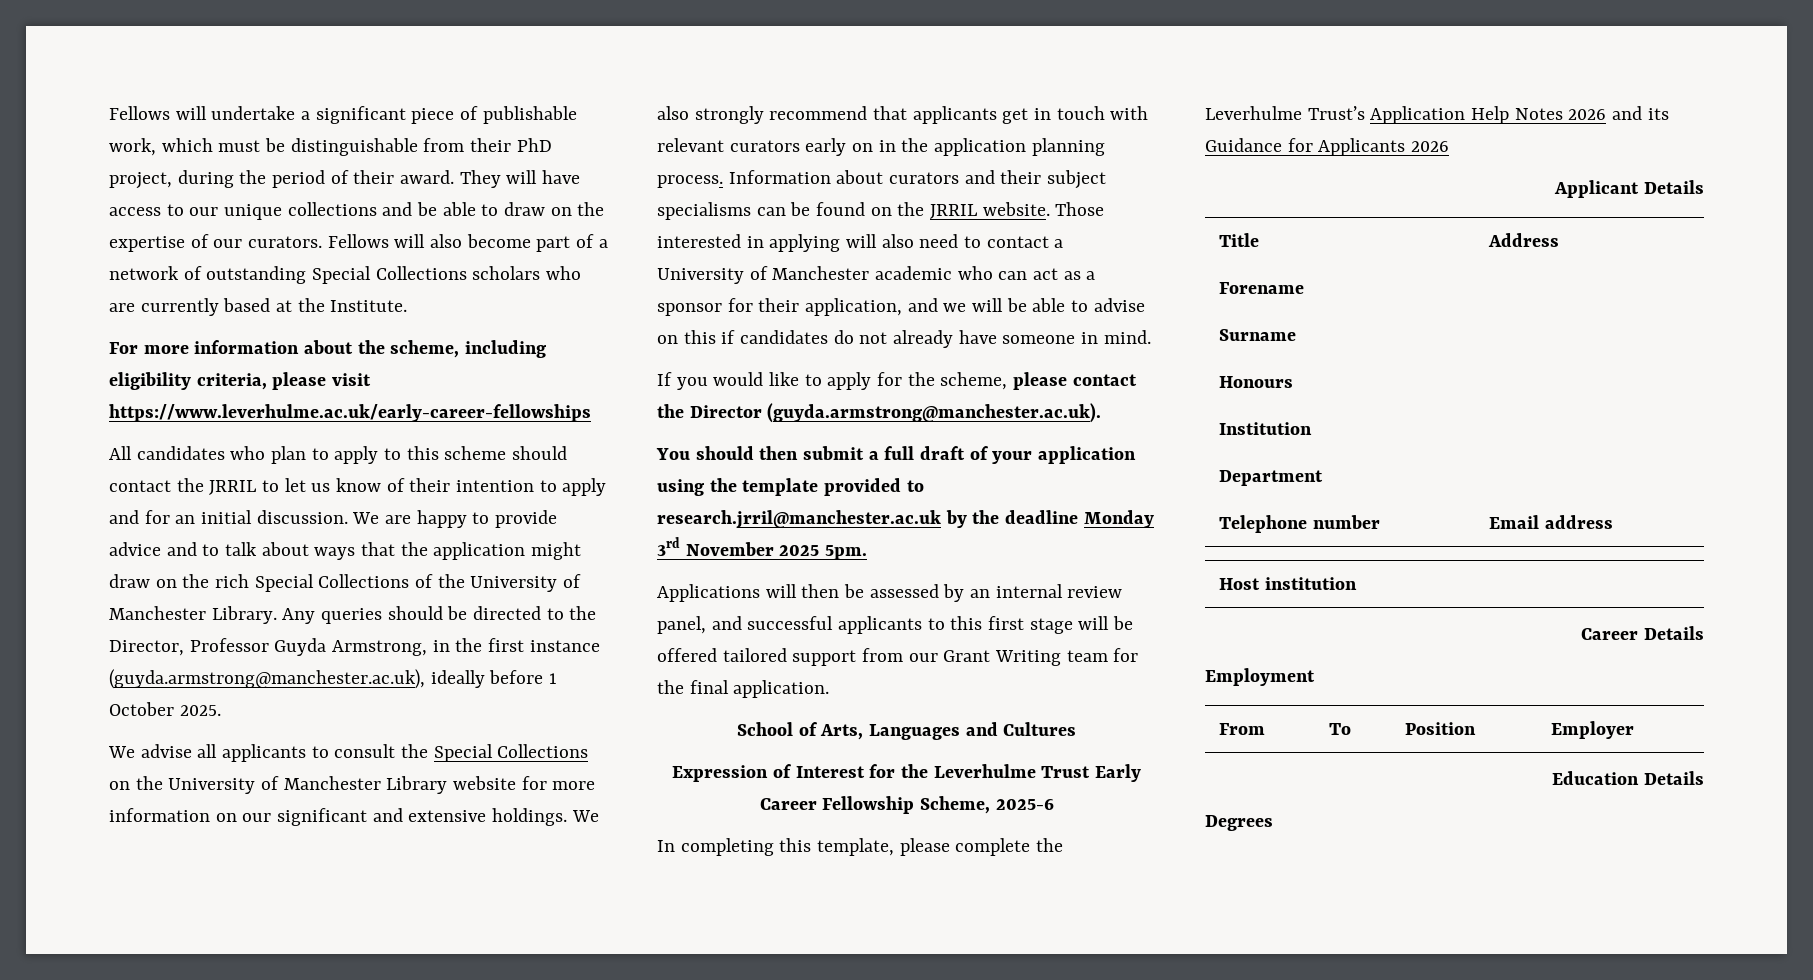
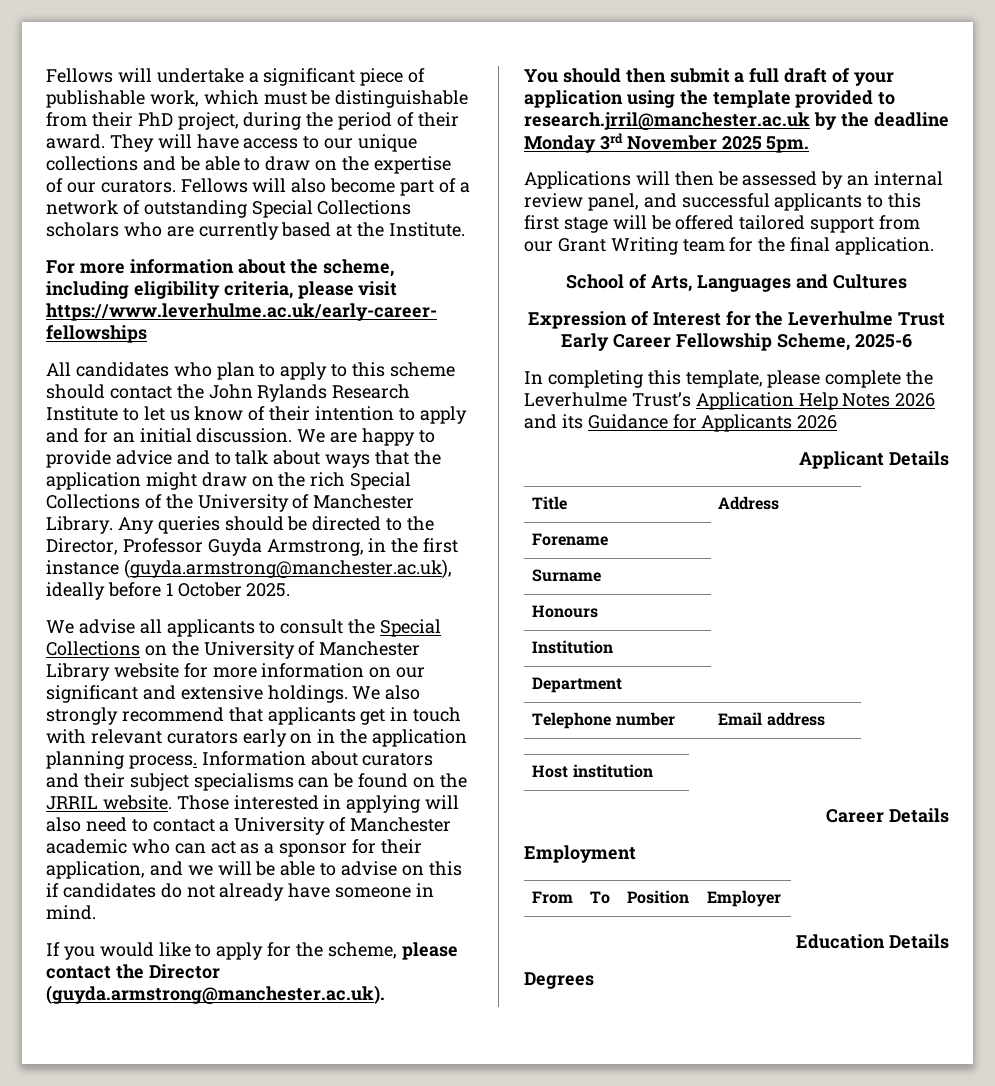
- All candidates who plan to apply to this scheme should contact the JRRIL to let us know of their intention to apply and for an initial discussion.
+ All candidates who plan to apply to this scheme should contact the John Rylands Research Institute to let us know of their intention to apply and for an initial discussion.

